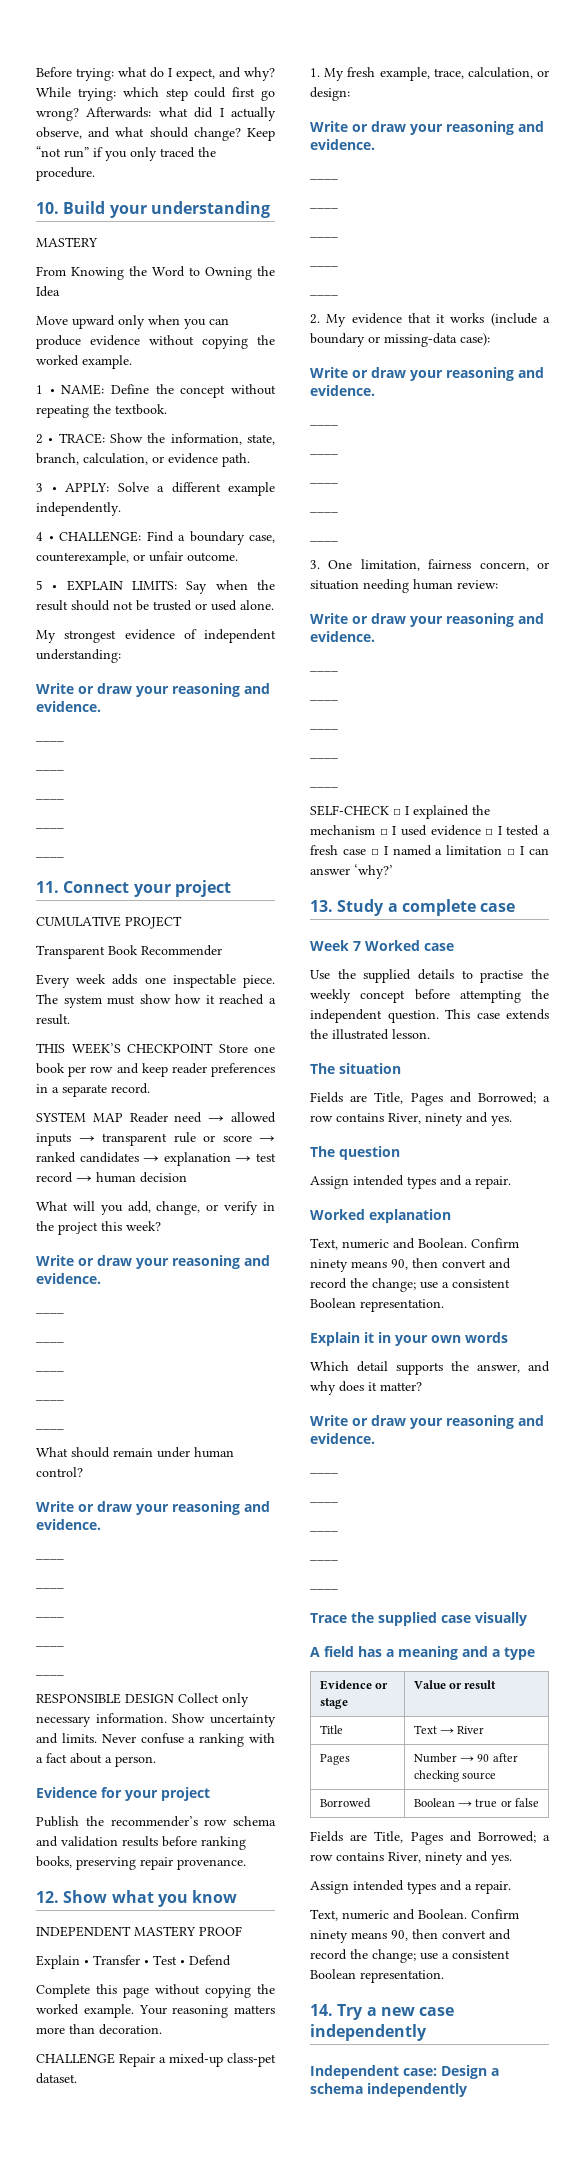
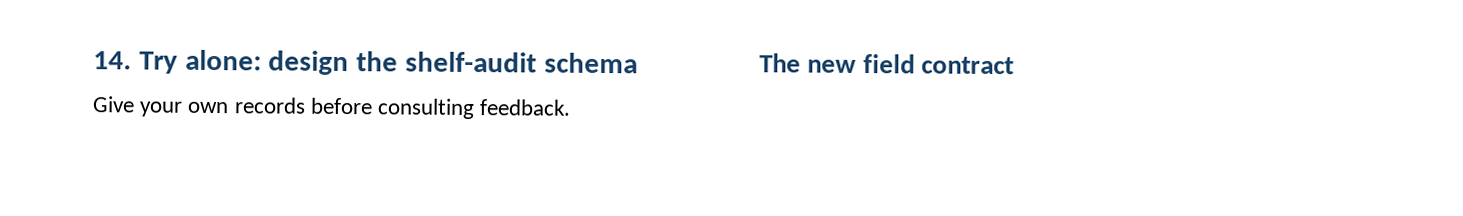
- Before trying: what do I expect, and why? While trying: which step could first go wrong? Afterwards: what did I actually observe, and what should change? Keep “not run” if you only traced the procedure.
- 10. Build your understanding
- MASTERY
- From Knowing the Word to Owning the Idea
- Move upward only when you can produce evidence without copying the worked example.
- 1 • NAME: Define the concept without repeating the textbook.
- 2 • TRACE: Show the information, state, branch, calculation, or evidence path.
- 3 • APPLY: Solve a different example independently.
- 4 • CHALLENGE: Find a boundary case, counterexample, or unfair outcome.
- 5 • EXPLAIN LIMITS: Say when the result should not be trusted or used alone.
- My strongest evidence of independent understanding:
- Write or draw your reasoning and evidence.
- ____
- ____
- ____
- ____
- ____
- 11. Connect your project
- CUMULATIVE PROJECT
- Transparent Book Recommender
- Every week adds one inspectable piece. The system must show how it reached a result.
- THIS WEEK’S CHECKPOINT Store one book per row and keep reader preferences in a separate record.
- SYSTEM MAP Reader need → allowed inputs → transparent rule or score → ranked candidates → explanation → test record → human decision
- What will you add, change, or verify in the project this week?
- Write or draw your reasoning and evidence.
- ____
- ____
- ____
- ____
- ____
- What should remain under human control?
- Write or draw your reasoning and evidence.
- ____
- ____
- ____
- ____
- ____
- RESPONSIBLE DESIGN Collect only necessary information. Show uncertainty and limits. Never confuse a ranking with a fact about a person.
- Evidence for your project
- Publish the recommender’s row schema and validation results before ranking books, preserving repair provenance.
- 12. Show what you know
- INDEPENDENT MASTERY PROOF
- Explain • Transfer • Test • Defend
- Complete this page without copying the worked example. Your reasoning matters more than decoration.
- CHALLENGE Repair a mixed-up class-pet dataset.
- 1. My fresh example, trace, calculation, or design:
- Write or draw your reasoning and evidence.
- ____
- ____
- ____
- ____
- ____
- 2. My evidence that it works (include a boundary or missing-data case):
- Write or draw your reasoning and evidence.
- ____
- ____
- ____
- ____
- ____
- 3. One limitation, fairness concern, or situation needing human review:
- Write or draw your reasoning and evidence.
- ____
- ____
- ____
- ____
- ____
- SELF-CHECK □ I explained the mechanism □ I used evidence □ I tested a fresh case □ I named a limitation □ I can answer ‘why?’
- 13. Study a complete case
- Week 7 Worked case
- Use the supplied details to practise the weekly concept before attempting the independent question. This case extends the illustrated lesson.
- The situation
- Fields are Title, Pages and Borrowed; a row contains River, ninety and yes.
- The question
- Assign intended types and a repair.
- Worked explanation
- Text, numeric and Boolean. Confirm ninety means 90, then convert and record the change; use a consistent Boolean representation.
- Explain it in your own words
- Which detail supports the answer, and why does it matter?
- Write or draw your reasoning and evidence.
- ____
- ____
- ____
- ____
- ____
- Trace the supplied case visually
- A field has a meaning and a type
- Evidence or stage | Value or result
- Title | Text → River
- Pages | Number → 90 after checking source
- Borrowed | Boolean → true or false
- Fields are Title, Pages and Borrowed; a row contains River, ninety and yes.
- Assign intended types and a repair.
- Text, numeric and Boolean. Confirm ninety means 90, then convert and record the change; use a consistent Boolean representation.
- 14. Try a new case independently
- Independent case: Design a schema independently
+ 14. Try alone: design the shelf-audit schema
+ Give your own records before consulting feedback.
+ The new field contract

